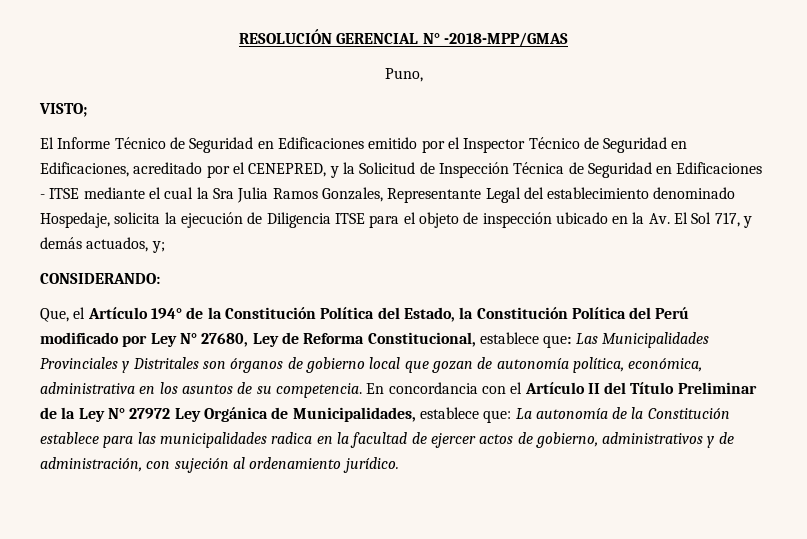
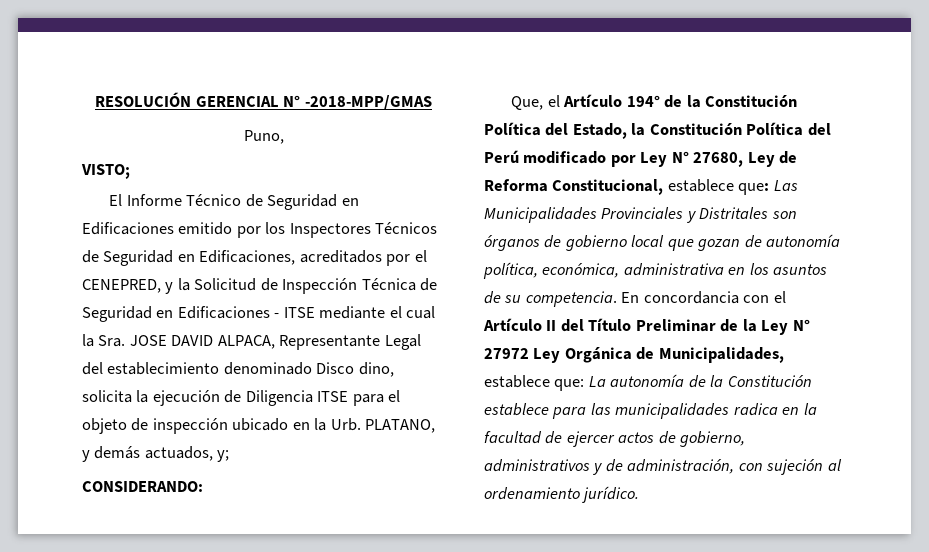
- El Informe Técnico de Seguridad en Edificaciones emitido por el Inspector Técnico de Seguridad en Edificaciones, acreditado por el CENEPRED, y la Solicitud de Inspección Técnica de Seguridad en Edificaciones - ITSE mediante el cual la Sra Julia Ramos Gonzales, Representante Legal del establecimiento denominado Hospedaje, solicita la ejecución de Diligencia ITSE para el objeto de inspección ubicado en la Av. El Sol 717, y demás actuados, y;
+ El Informe Técnico de Seguridad en Edificaciones emitido por los Inspectores Técnicos de Seguridad en Edificaciones, acreditados por el CENEPRED, y la Solicitud de Inspección Técnica de Seguridad en Edificaciones - ITSE mediante el cual la Sra. JOSE DAVID ALPACA, Representante Legal del establecimiento denominado Disco dino, solicita la ejecución de Diligencia ITSE para el objeto de inspección ubicado en la Urb. PLATANO, y demás actuados, y;

